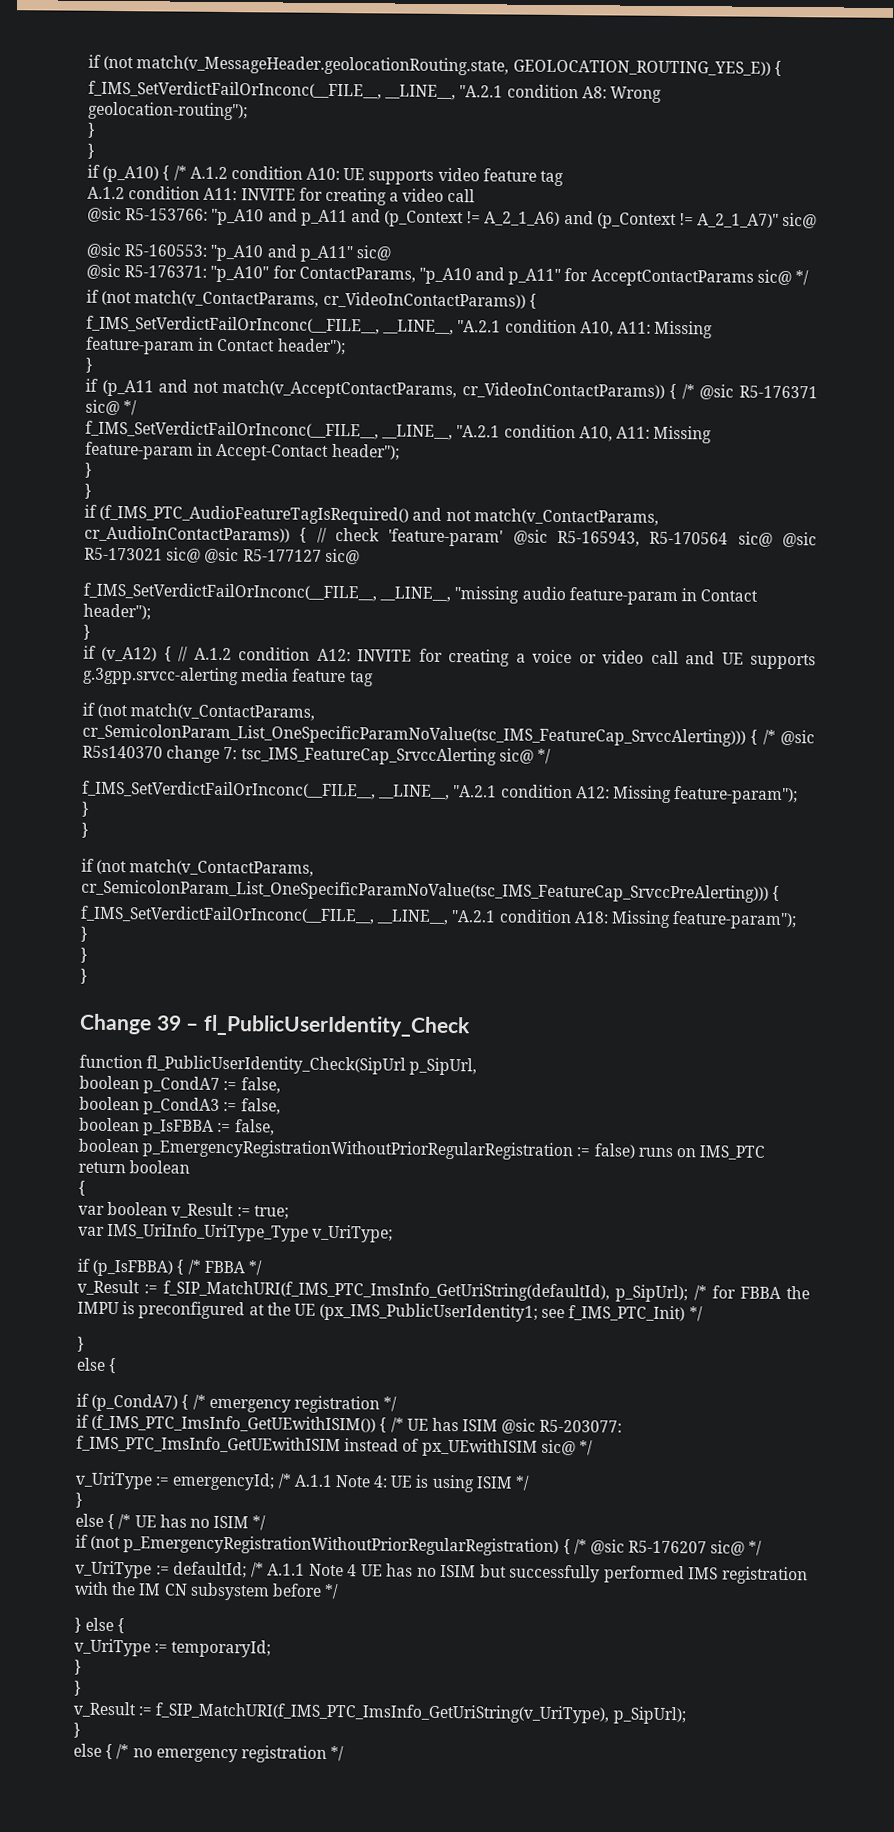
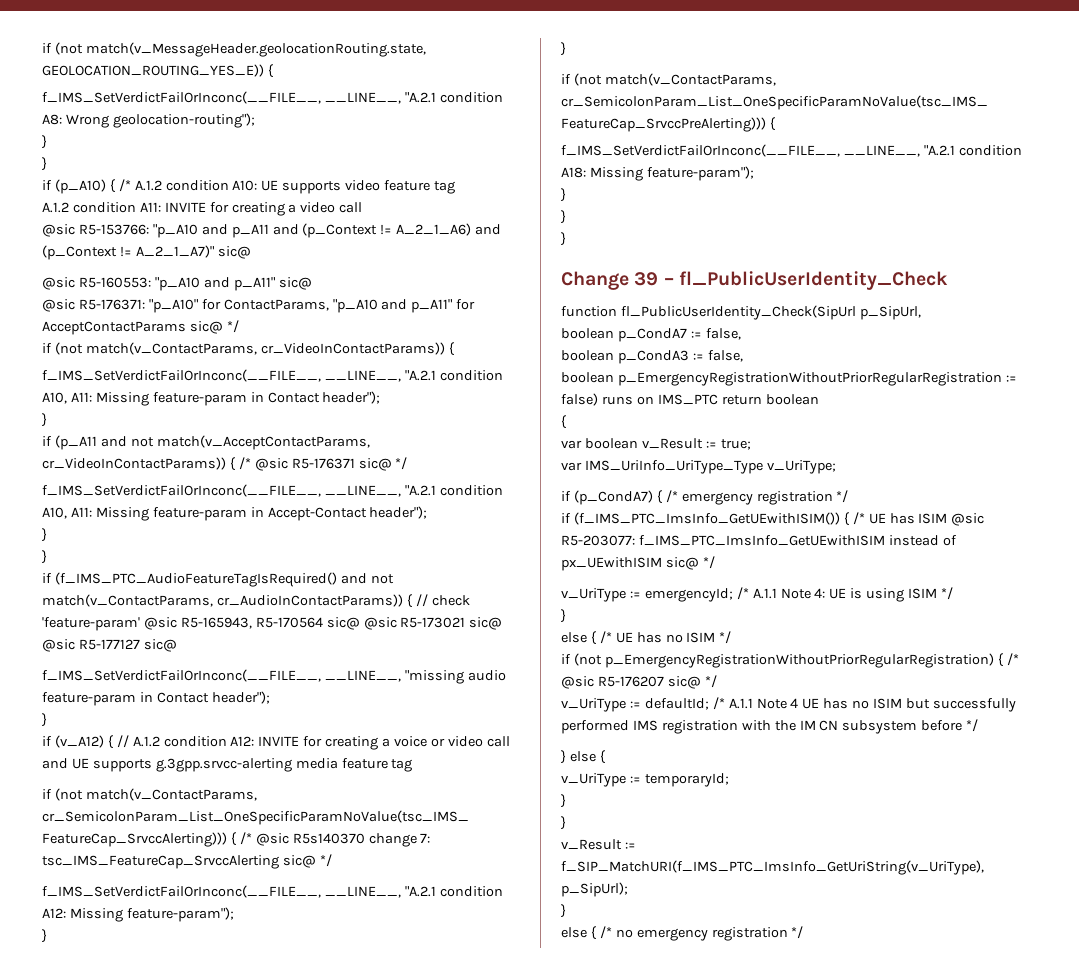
- boolean p_IsFBBA := false,
- if (p_IsFBBA) { /* FBBA */
- v_Result := f_SIP_MatchURI(f_IMS_PTC_ImsInfo_GetUriString(defaultId), p_SipUrl); /* for FBBA the IMPU is preconfigured at the UE (px_IMS_PublicUserIdentity1; see f_IMS_PTC_Init) */
- }
- else {

